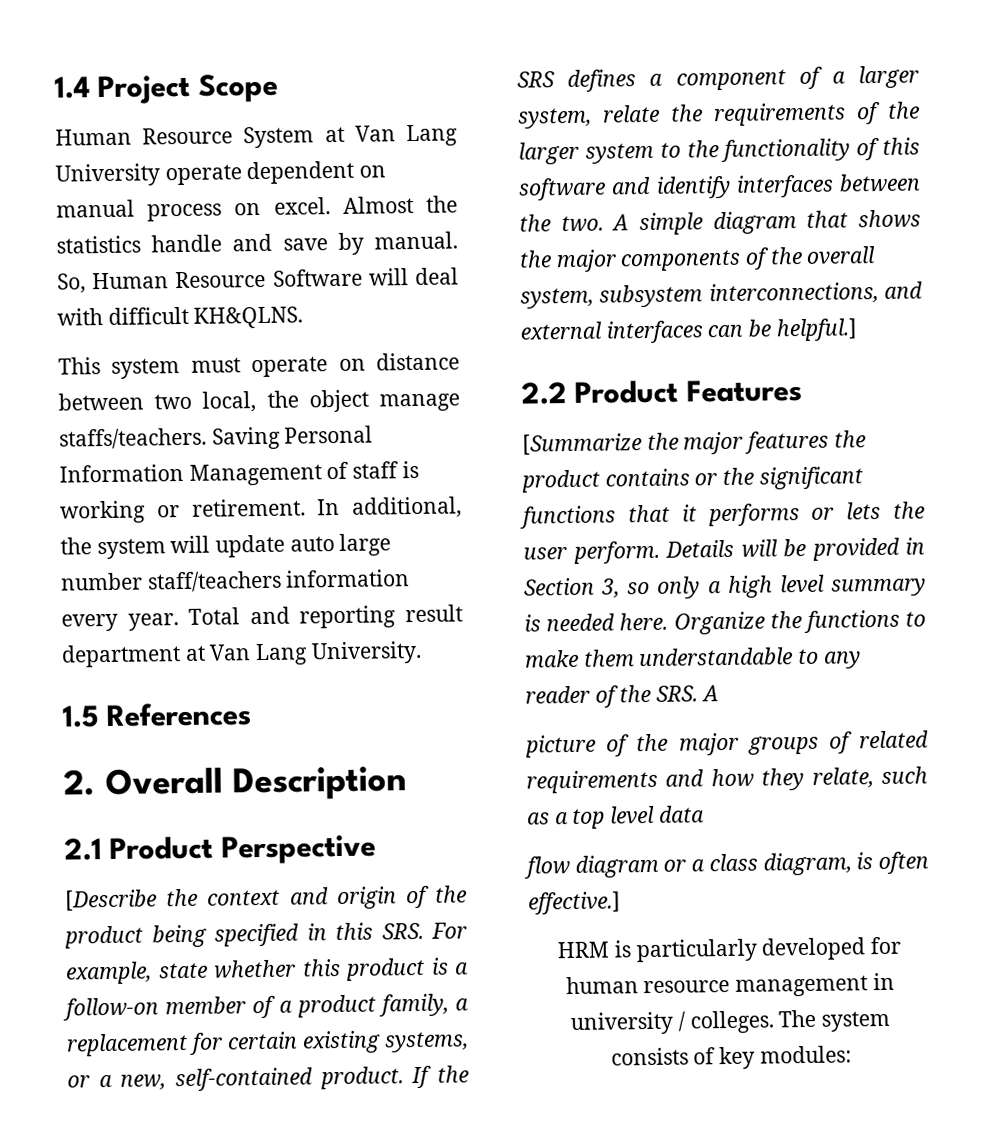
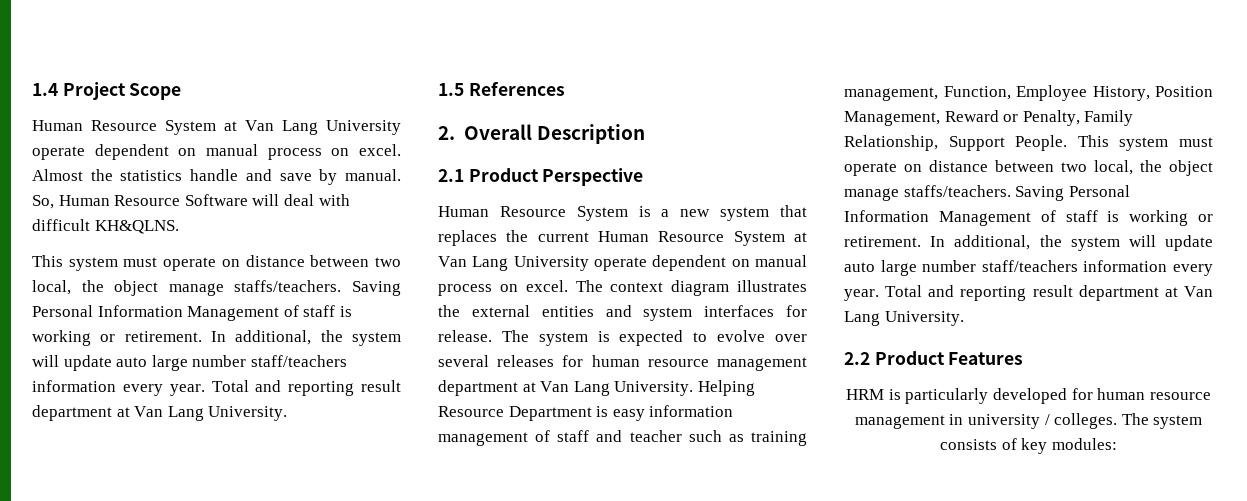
- [Describe the context and origin of the product being specified in this SRS. For example, state whether this product is a follow-on member of a product family, a replacement for certain existing systems, or a new, self-contained product. If the SRS defines a component of a larger system, relate the requirements of the larger system to the functionality of this software and identify interfaces between the two. A simple diagram that shows the major components of the overall system, subsystem interconnections, and external interfaces can be helpful.]
+ Human Resource System is a new system that replaces the current Human Resource System at Van Lang University operate dependent on manual process on excel. The context diagram illustrates the external entities and system interfaces for release. The system is expected to evolve over several releases for human resource management department at Van Lang University. Helping Resource Department is easy information management of staff and teacher such as training management, Function, Employee History, Position Management, Reward or Penalty, Family Relationship, Support People. This system must operate on distance between two local, the object manage staffs/teachers. Saving Personal Information Management of staff is working or retirement. In additional, the system will update auto large number staff/teachers information every year. Total and reporting result department at Van Lang University.
  2.2 Product Features
- [Summarize the major features the product contains or the significant functions that it performs or lets the user perform. Details will be provided in Section 3, so only a high level summary is needed here. Organize the functions to make them understandable to any reader of the SRS. A
- picture of the major groups of related requirements and how they relate, such as a top level data
- flow diagram or a class diagram, is often effective.]

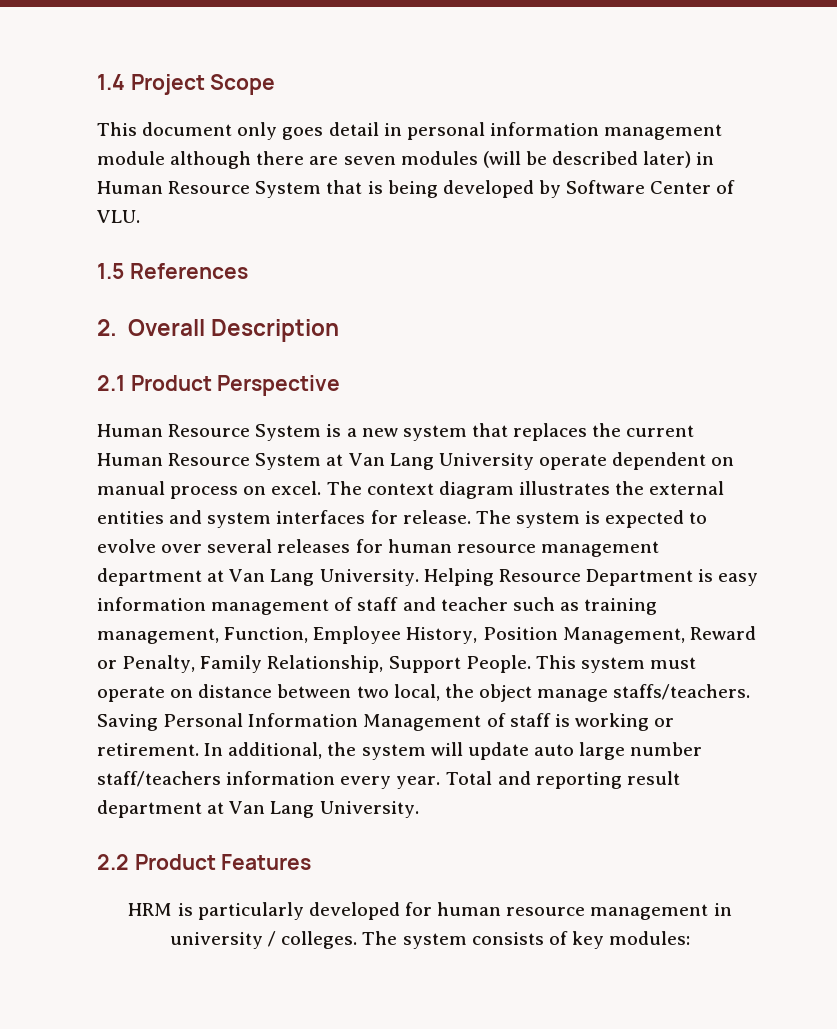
- Human Resource System at Van Lang University operate dependent on manual process on excel. Almost the statistics handle and save by manual. So, Human Resource Software will deal with difficult KH&QLNS.
- This system must operate on distance between two local, the object manage staffs/teachers. Saving Personal Information Management of staff is working or retirement. In additional, the system will update auto large number staff/teachers information every year. Total and reporting result department at Van Lang University.
+ This document only goes detail in personal information management module although there are seven modules (will be described later) in Human Resource System that is being developed by Software Center of VLU.

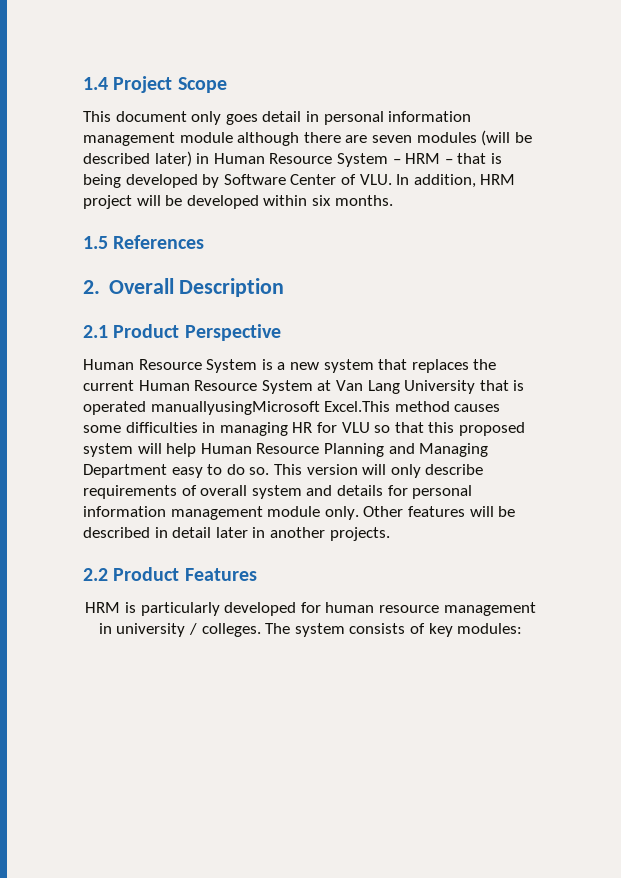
- This document only goes detail in personal information management module although there are seven modules (will be described later) in Human Resource System that is being developed by Software Center of VLU.
+ This document only goes detail in personal information management module although there are seven modules (will be described later) in Human Resource System – HRM – that is being developed by Software Center of VLU. In addition, HRM project will be developed within six months.
- Human Resource System is a new system that replaces the current Human Resource System at Van Lang University operate dependent on manual process on excel. The context diagram illustrates the external entities and system interfaces for release. The system is expected to evolve over several releases for human resource management department at Van Lang University. Helping Resource Department is easy information management of staff and teacher such as training management, Function, Employee History, Position Management, Reward or Penalty, Family Relationship, Support People. This system must operate on distance between two local, the object manage staffs/teachers. Saving Personal Information Management of staff is working or retirement. In additional, the system will update auto large number staff/teachers information every year. Total and reporting result department at Van Lang University.
+ Human Resource System is a new system that replaces the current Human Resource System at Van Lang University that is operated manuallyusingMicrosoft Excel.This method causes some difficulties in managing HR for VLU so that this proposed system will help Human Resource Planning and Managing Department easy to do so. This version will only describe requirements of overall system and details for personal information management module only. Other features will be described in detail later in another projects.

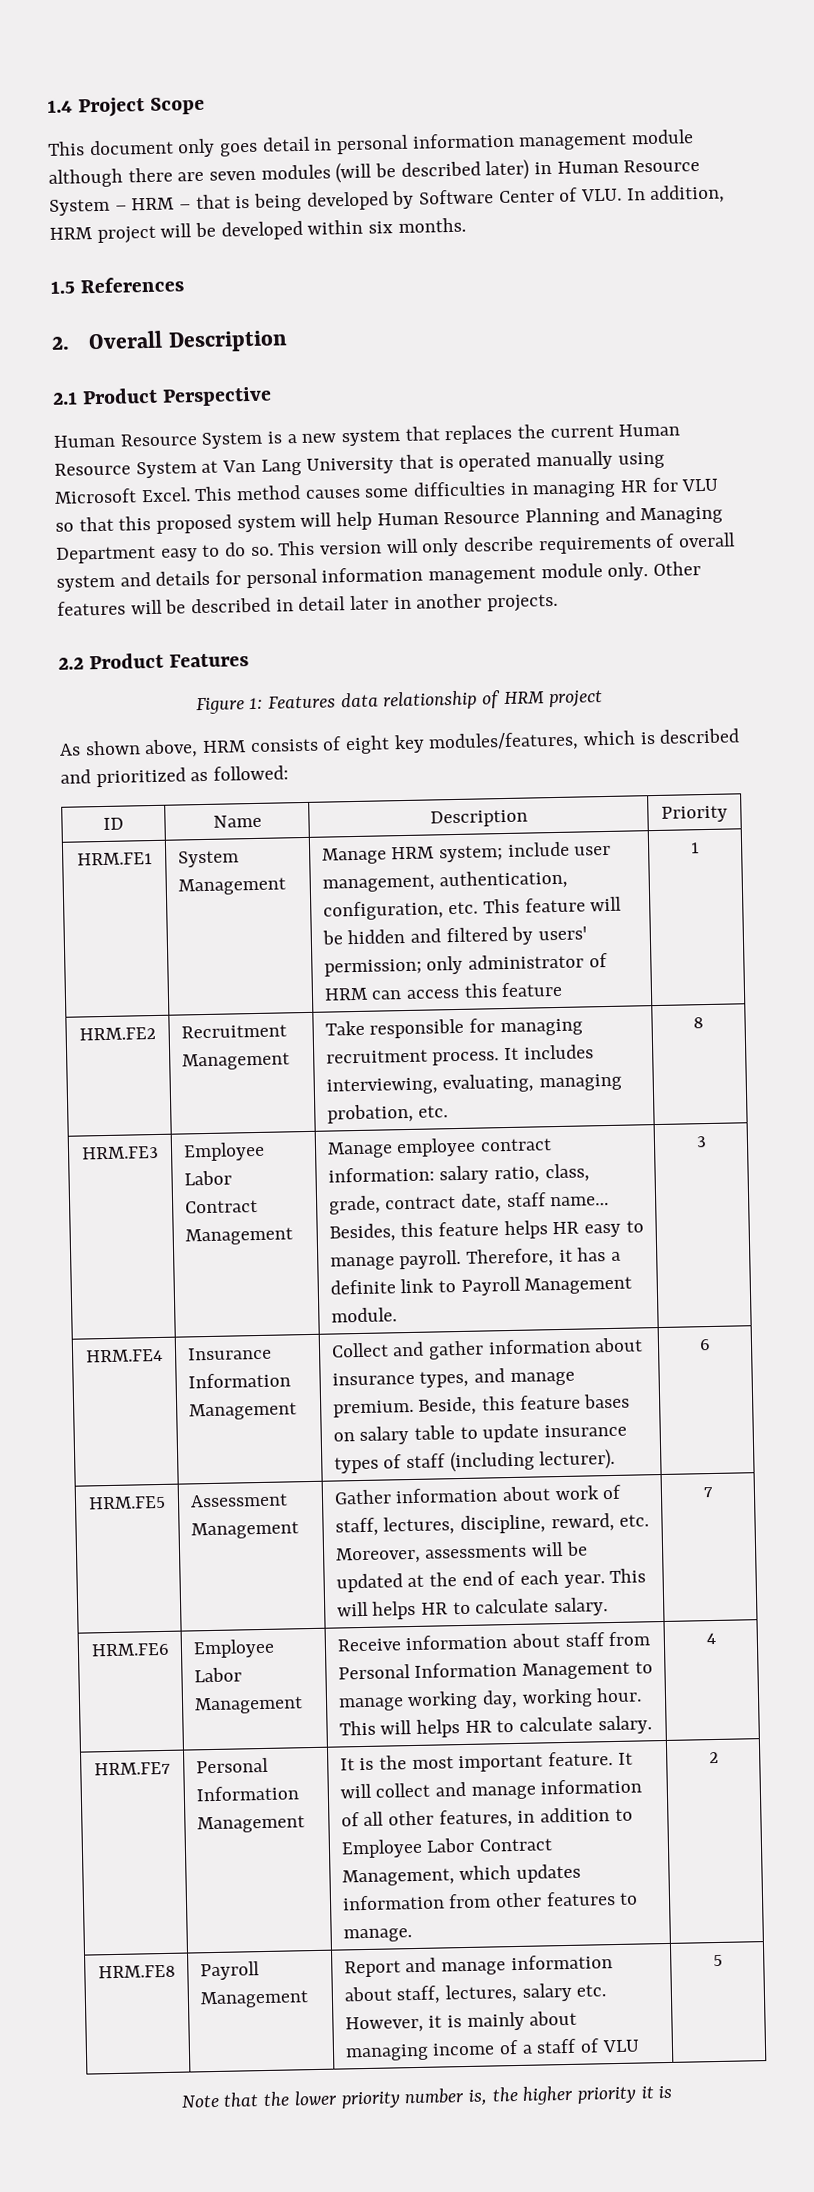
- Human Resource System is a new system that replaces the current Human Resource System at Van Lang University that is operated manuallyusingMicrosoft Excel.This method causes some difficulties in managing HR for VLU so that this proposed system will help Human Resource Planning and Managing Department easy to do so.
+ Human Resource System is a new system that replaces the current Human Resource System at Van Lang University that is operated manually using Microsoft Excel. This method causes some difficulties in managing HR for VLU so that this proposed system will help Human Resource Planning and Managing Department easy to do so.
- HRM is particularly developed for human resource management in university / colleges. The system consists of key modules:
+ Figure 1: Features data relationship of HRM project
+ As shown above, HRM consists of eight key modules/features, which is described and prioritized as followed:
+ ID | Name | Description | Priority
+ HRM.FE1 | System Management | Manage HRM system; include user management, authentication, configuration, etc. This feature will be hidden and filtered by users' permission; only administrator of HRM can access this feature | 1
+ HRM.FE2 | Recruitment Management | Take responsible for managing recruitment process. It includes interviewing, evaluating, managing probation, etc. | 8
+ HRM.FE3 | Employee Labor Contract Management | Manage employee contract information: salary ratio, class, grade, contract date, staff name… Besides, this feature helps HR easy to manage payroll. Therefore, it has a definite link to Payroll Management module. | 3
+ HRM.FE4 | Insurance Information Management | Collect and gather information about insurance types, and manage premium. Beside, this feature bases on salary table to update insurance types of staff (including lecturer). | 6
+ HRM.FE5 | Assessment Management | Gather information about work of staff, lectures, discipline, reward, etc. Moreover, assessments will be updated at the end of each year. This will helps HR to calculate salary. | 7
+ HRM.FE6 | Employee Labor Management | Receive information about staff from Personal Information Management to manage working day, working hour. This will helps HR to calculate salary. | 4
+ HRM.FE7 | Personal Information Management | It is the most important feature. It will collect and manage information of all other features, in addition to Employee Labor Contract Management, which updates information from other features to manage. | 2
+ HRM.FE8 | Payroll Management | Report and manage information about staff, lectures, salary etc. However, it is mainly about managing income of a staff of VLU | 5
+ Note that the lower priority number is, the higher priority it is

